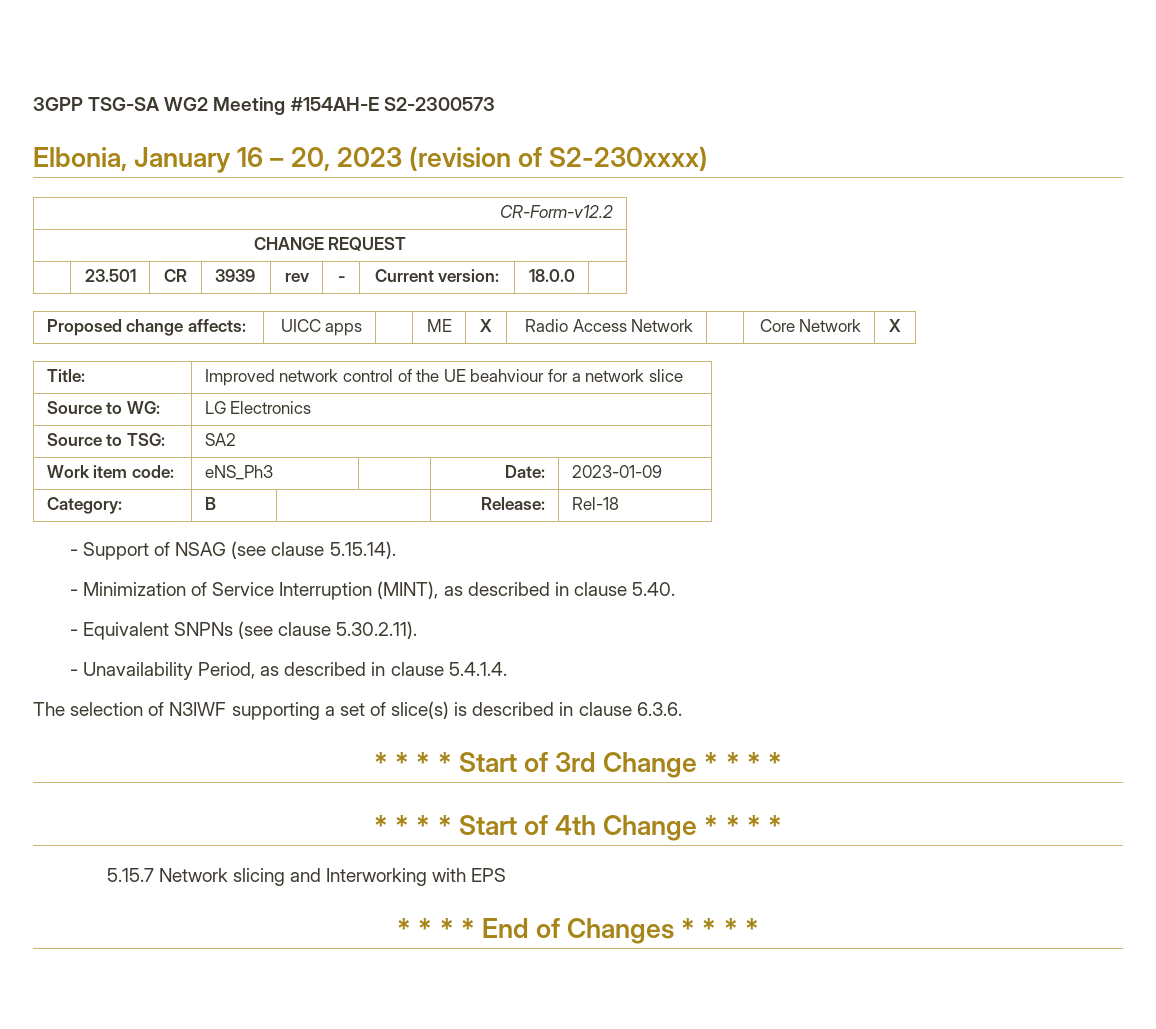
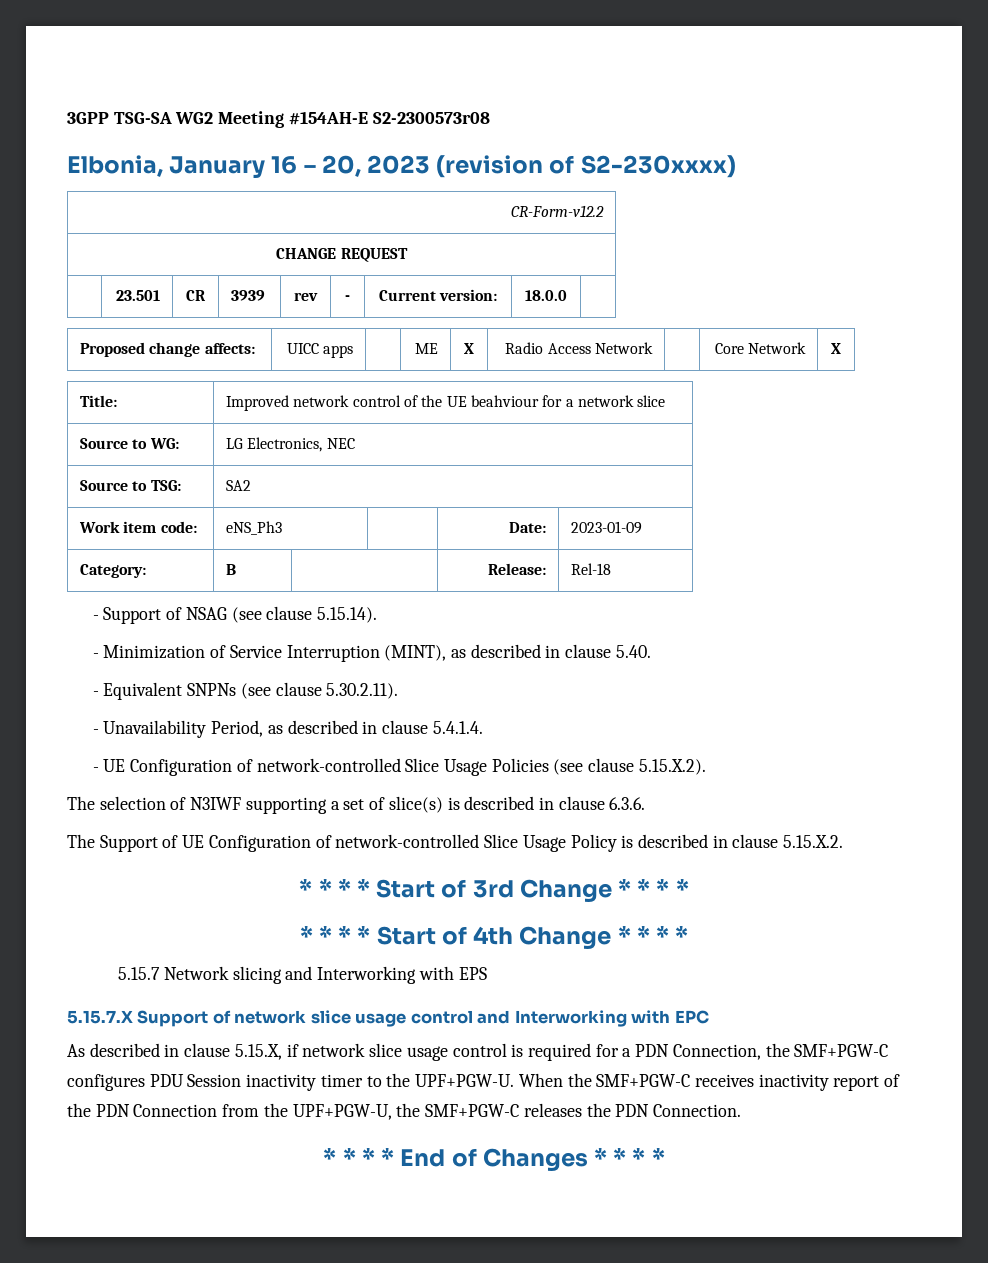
- 3GPP TSG-SA WG2 Meeting #154AH-E S2-2300573
+ 3GPP TSG-SA WG2 Meeting #154AH-E S2-2300573r08
- Source to WG: | LG Electronics
+ Source to WG: | LG Electronics, NEC
+ - UE Configuration of network-controlled Slice Usage Policies (see clause 5.15.X.2).
+ The Support of UE Configuration of network-controlled Slice Usage Policy is described in clause 5.15.X.2.
+ 5.15.7.X Support of network slice usage control and Interworking with EPC
+ As described in clause 5.15.X, if network slice usage control is required for a PDN Connection, the SMF+PGW-C configures PDU Session inactivity timer to the UPF+PGW-U. When the SMF+PGW-C receives inactivity report of the PDN Connection from the UPF+PGW-U, the SMF+PGW-C releases the PDN Connection.

